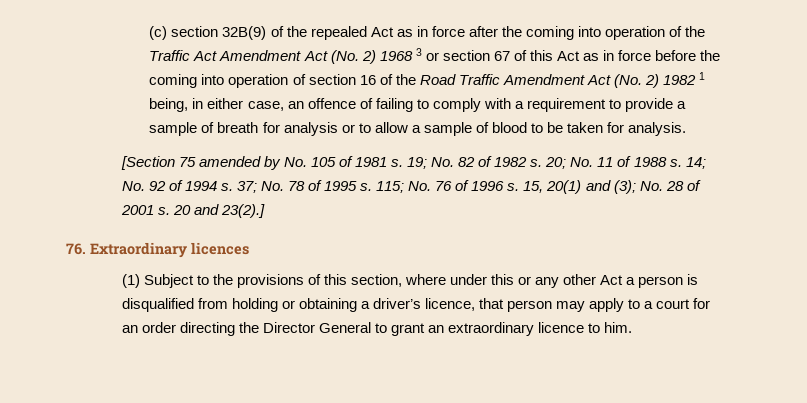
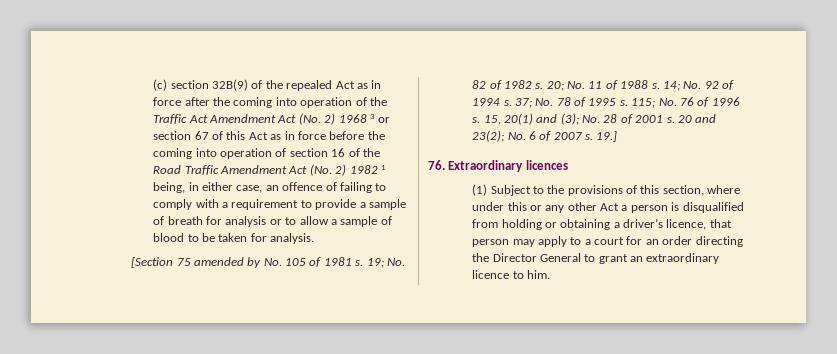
- 20 and 23(2).]
+ 20 and 23(2); No. 6 of 2007 s. 19.]

